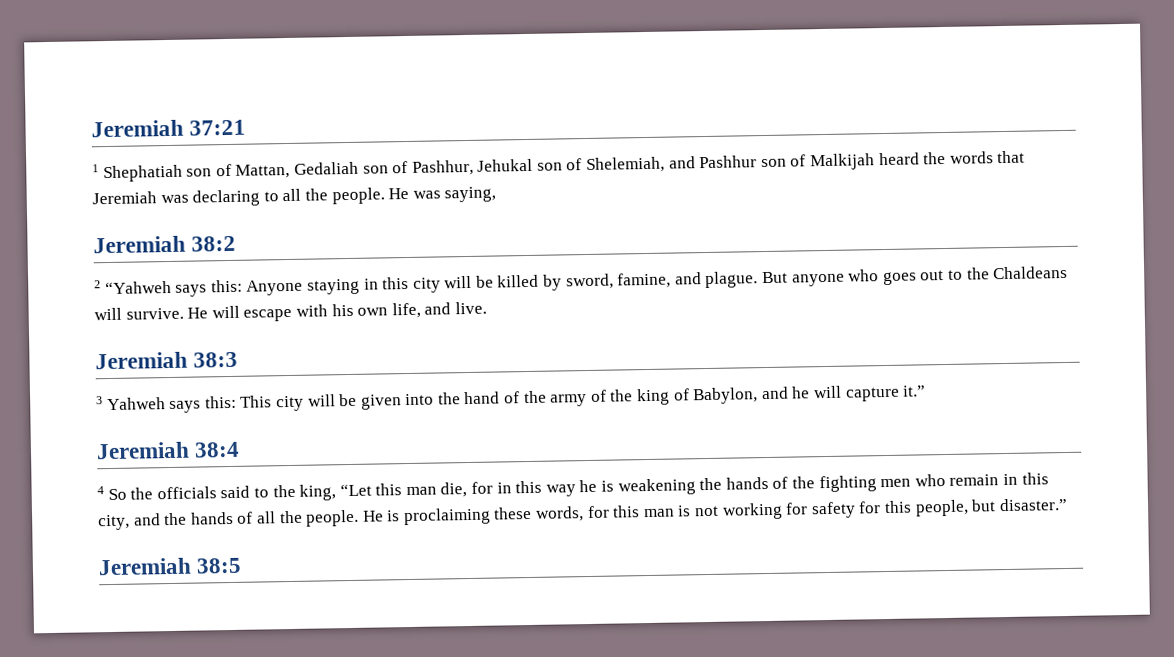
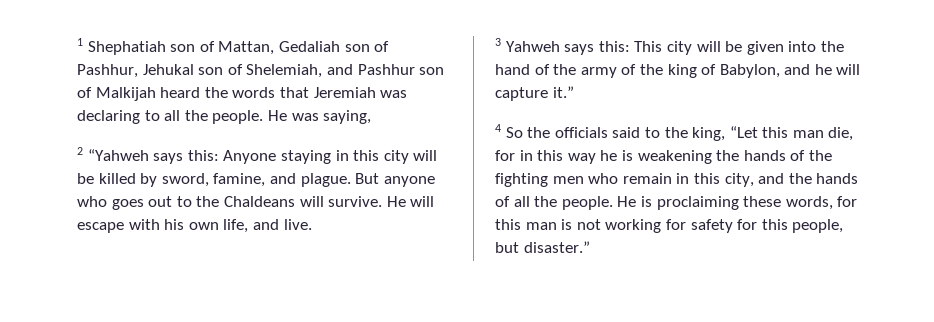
- Jeremiah 37:21
- Jeremiah 38:2
- Jeremiah 38:3
- Jeremiah 38:4
- Jeremiah 38:5

